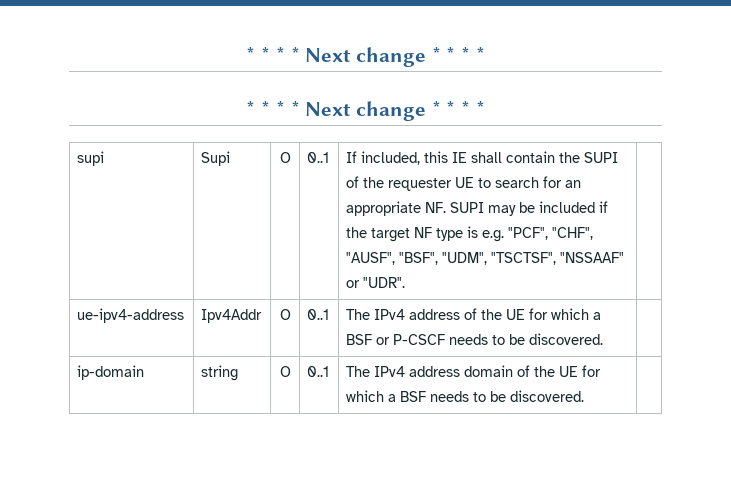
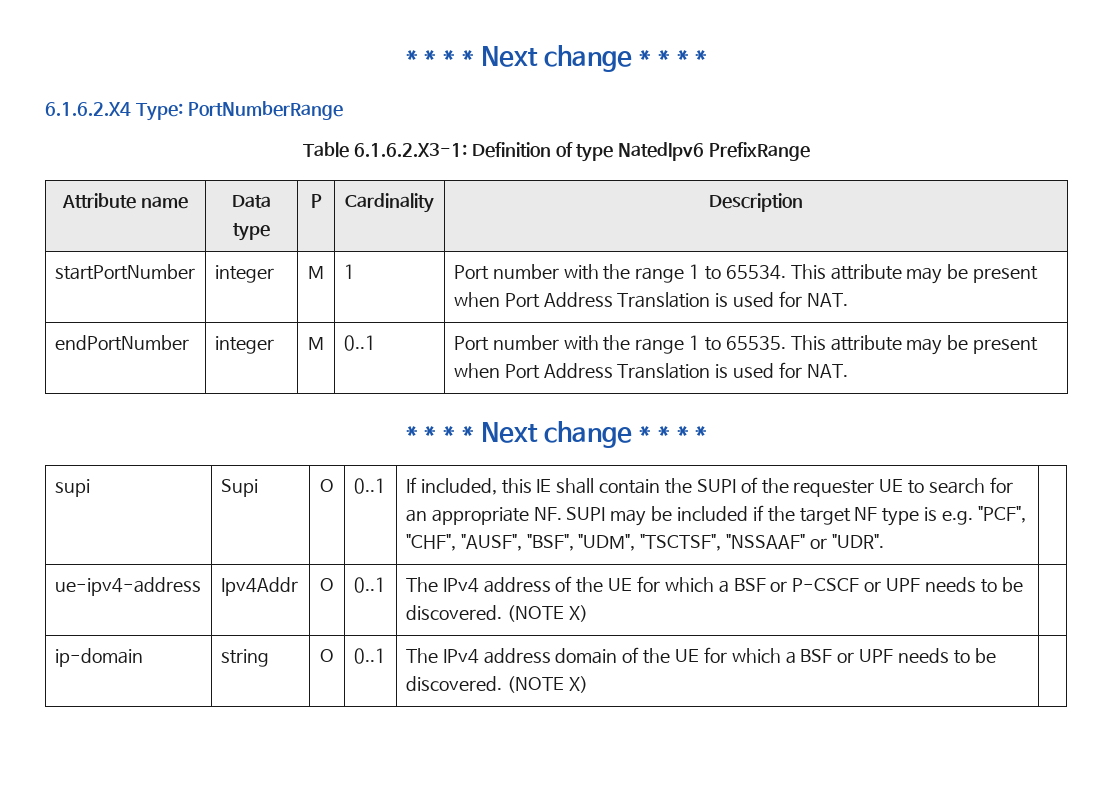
+ 6.1.6.2.X4 Type: PortNumberRange
+ Table 6.1.6.2.X3-1: Definition of type NatedIpv6 PrefixRange
+ Attribute name | Data type | P | Cardinality | Description
+ startPortNumber | integer | M | 1 | Port number with the range 1 to 65534. This attribute may be present when Port Address Translation is used for NAT.
+ endPortNumber | integer | M | 0..1 | Port number with the range 1 to 65535. This attribute may be present when Port Address Translation is used for NAT.
- ue-ipv4-address | Ipv4Addr | O | 0..1 | The IPv4 address of the UE for which a BSF or P-CSCF needs to be discovered. |
+ ue-ipv4-address | Ipv4Addr | O | 0..1 | The IPv4 address of the UE for which a BSF or P-CSCF or UPF needs to be discovered. (NOTE X) |
- ip-domain | string | O | 0..1 | The IPv4 address domain of the UE for which a BSF needs to be discovered. |
+ ip-domain | string | O | 0..1 | The IPv4 address domain of the UE for which a BSF or UPF needs to be discovered. (NOTE X) |

